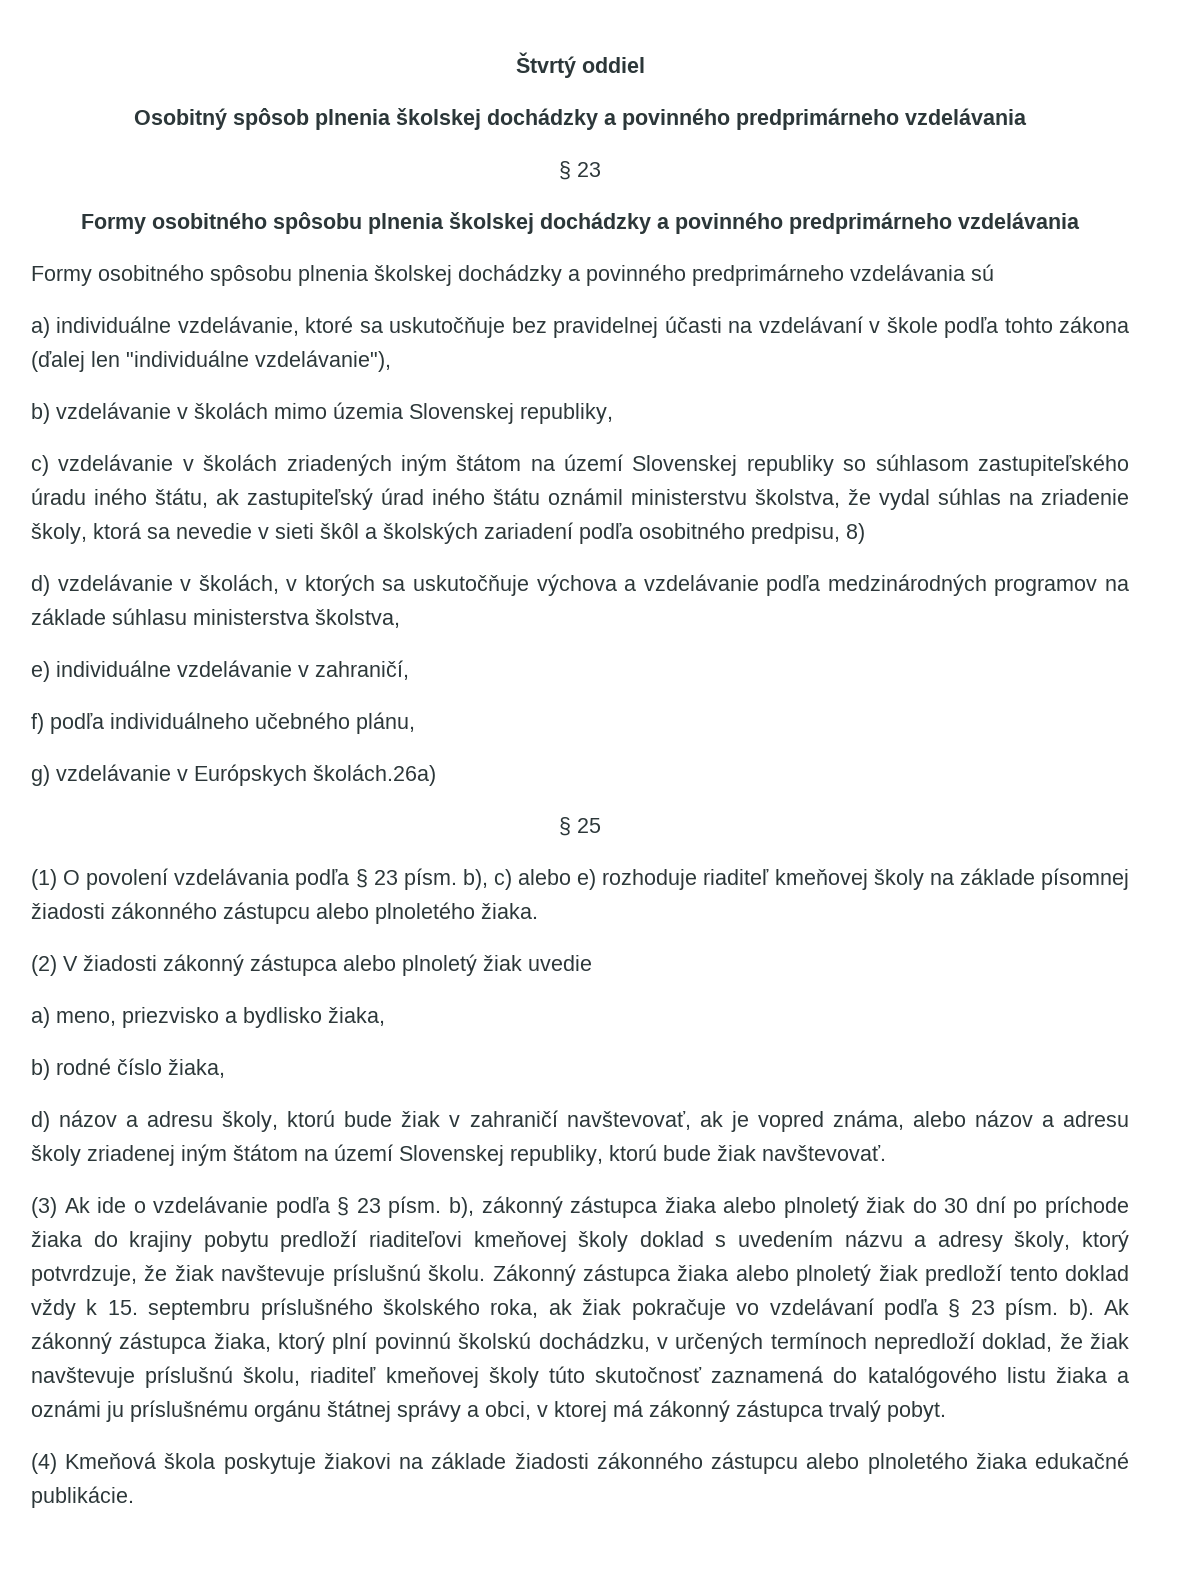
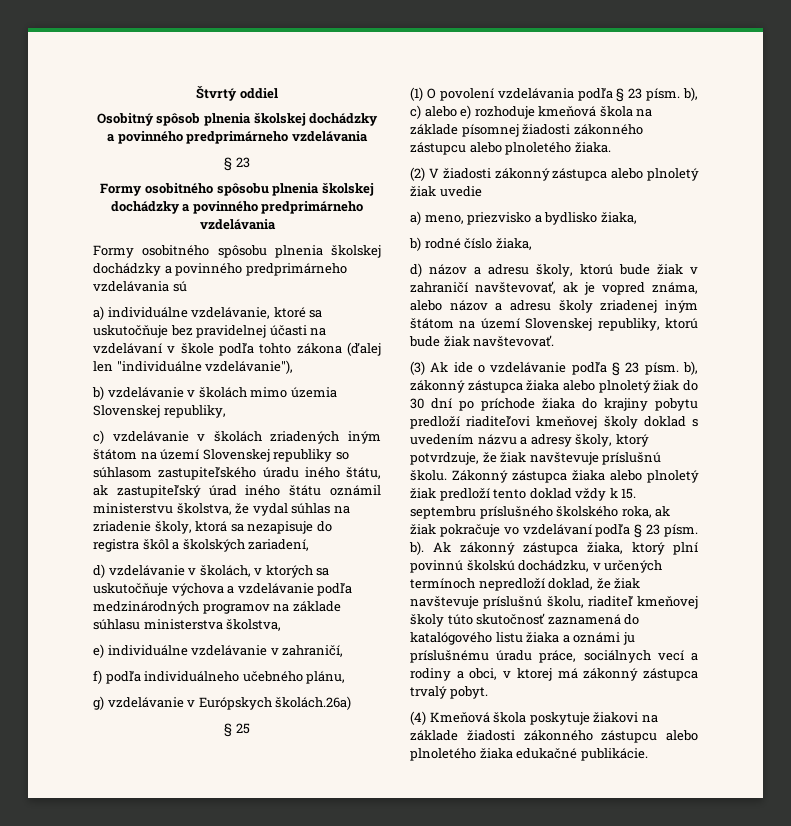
- c) vzdelávanie v školách zriadených iným štátom na území Slovenskej republiky so súhlasom zastupiteľského úradu iného štátu, ak zastupiteľský úrad iného štátu oznámil ministerstvu školstva, že vydal súhlas na zriadenie školy, ktorá sa nevedie v sieti škôl a školských zariadení podľa osobitného predpisu, 8)
+ c) vzdelávanie v školách zriadených iným štátom na území Slovenskej republiky so súhlasom zastupiteľského úradu iného štátu, ak zastupiteľský úrad iného štátu oznámil ministerstvu školstva, že vydal súhlas na zriadenie školy, ktorá sa nezapisuje do registra škôl a školských zariadení,
- (1) O povolení vzdelávania podľa § 23 písm. b), c) alebo e) rozhoduje riaditeľ kmeňovej školy na základe písomnej žiadosti zákonného zástupcu alebo plnoletého žiaka.
+ (1) O povolení vzdelávania podľa § 23 písm. b), c) alebo e) rozhoduje kmeňová škola na základe písomnej žiadosti zákonného zástupcu alebo plnoletého žiaka.
- Ak zákonný zástupca žiaka, ktorý plní povinnú školskú dochádzku, v určených termínoch nepredloží doklad, že žiak navštevuje príslušnú školu, riaditeľ kmeňovej školy túto skutočnosť zaznamená do katalógového listu žiaka a oznámi ju príslušnému orgánu štátnej správy a obci, v ktorej má zákonný zástupca trvalý pobyt.
+ Ak zákonný zástupca žiaka, ktorý plní povinnú školskú dochádzku, v určených termínoch nepredloží doklad, že žiak navštevuje príslušnú školu, riaditeľ kmeňovej školy túto skutočnosť zaznamená do katalógového listu žiaka a oznámi ju príslušnému úradu práce, sociálnych vecí a rodiny a obci, v ktorej má zákonný zástupca trvalý pobyt.

